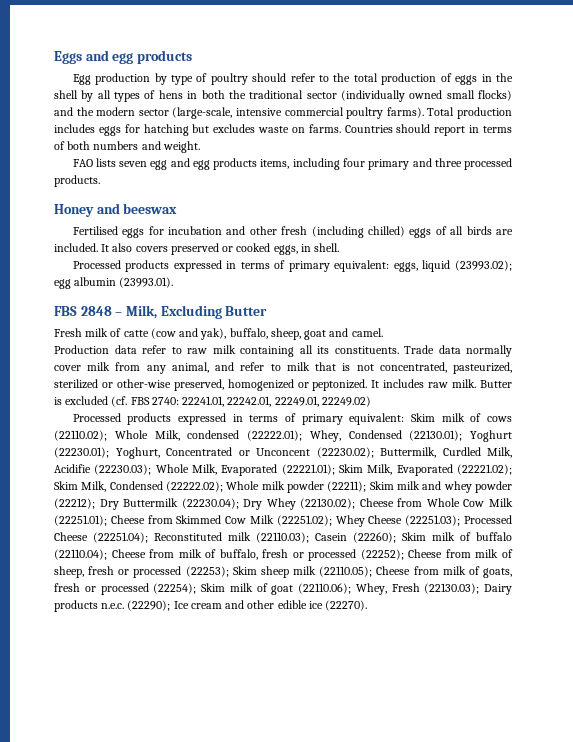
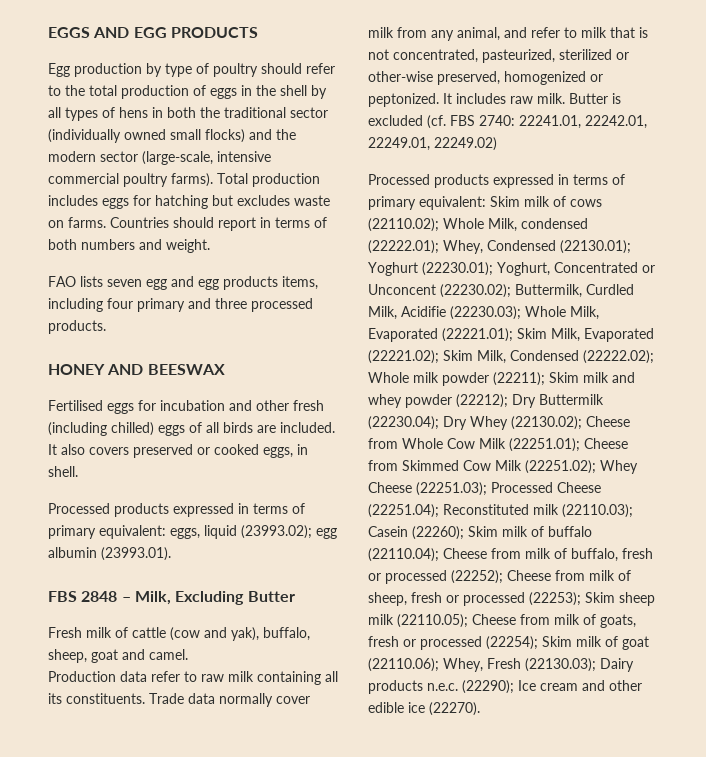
- Eggs and egg products
+ EGGS AND EGG PRODUCTS
- Honey and beeswax
+ HONEY AND BEESWAX
- Fresh milk of catte (cow and yak), buffalo, sheep, goat and camel.
+ Fresh milk of cattle (cow and yak), buffalo, sheep, goat and camel.

